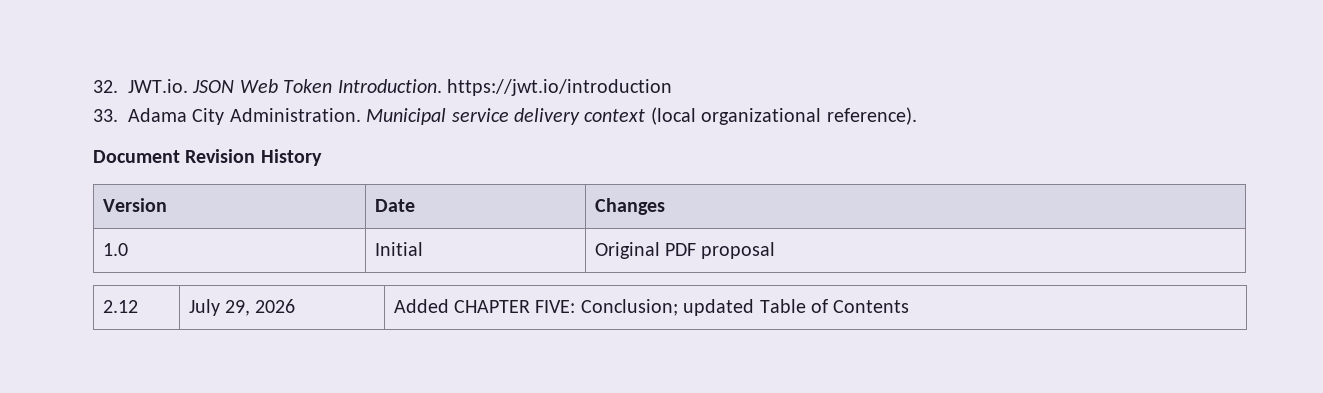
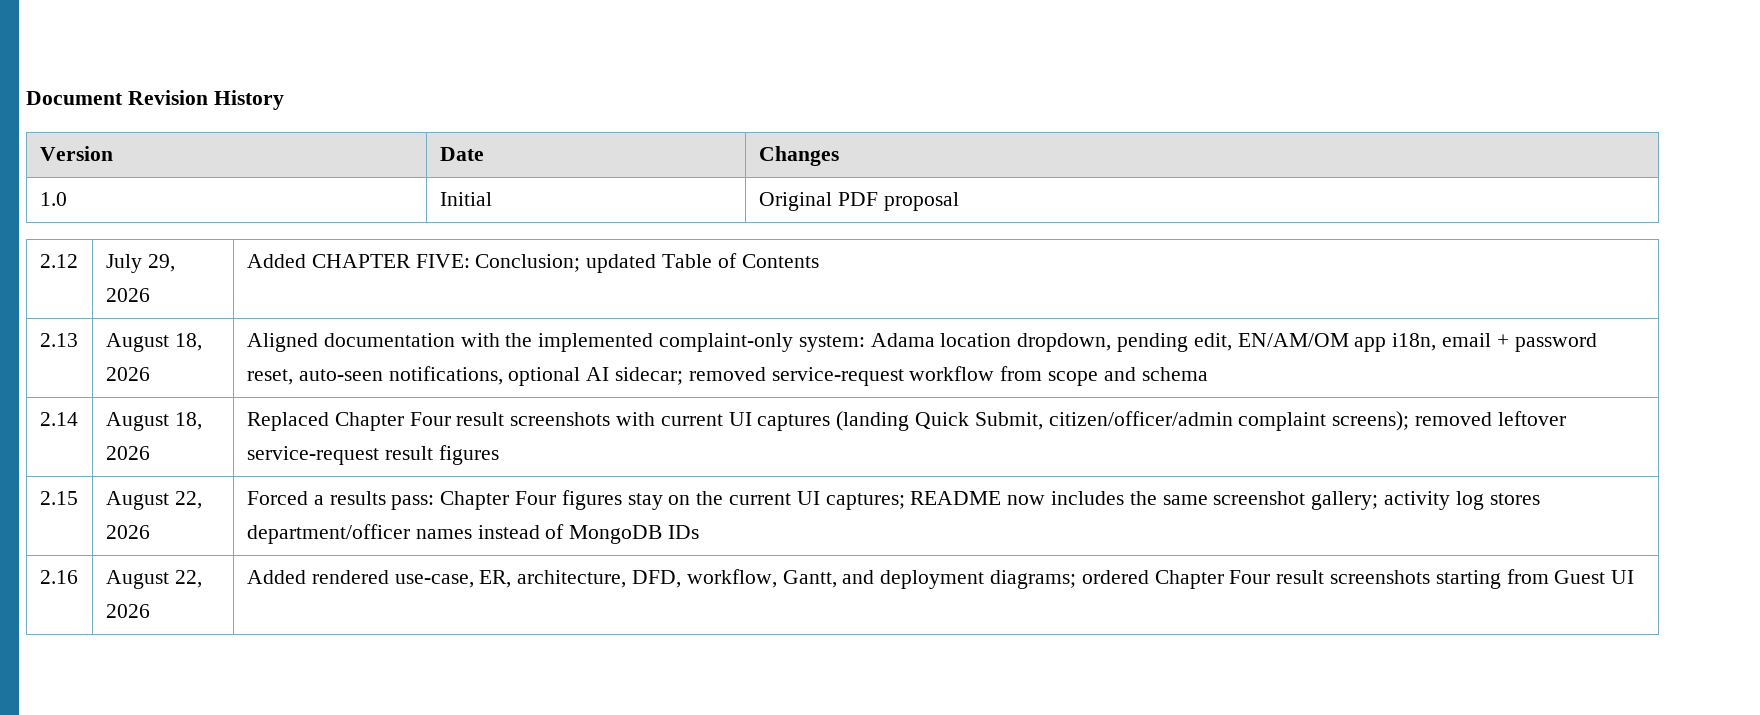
- 32. JWT.io. JSON Web Token Introduction. https://jwt.io/introduction
- 33. Adama City Administration. Municipal service delivery context (local organizational reference).
+ 2.13 | August 18, 2026 | Aligned documentation with the implemented complaint-only system: Adama location dropdown, pending edit, EN/AM/OM app i18n, email + password reset, auto-seen notifications, optional AI sidecar; removed service-request workflow from scope and schema
+ 2.14 | August 18, 2026 | Replaced Chapter Four result screenshots with current UI captures (landing Quick Submit, citizen/officer/admin complaint screens); removed leftover service-request result figures
+ 2.15 | August 22, 2026 | Forced a results pass: Chapter Four figures stay on the current UI captures; README now includes the same screenshot gallery; activity log stores department/officer names instead of MongoDB IDs
+ 2.16 | August 22, 2026 | Added rendered use-case, ER, architecture, DFD, workflow, Gantt, and deployment diagrams; ordered Chapter Four result screenshots starting from Guest UI

